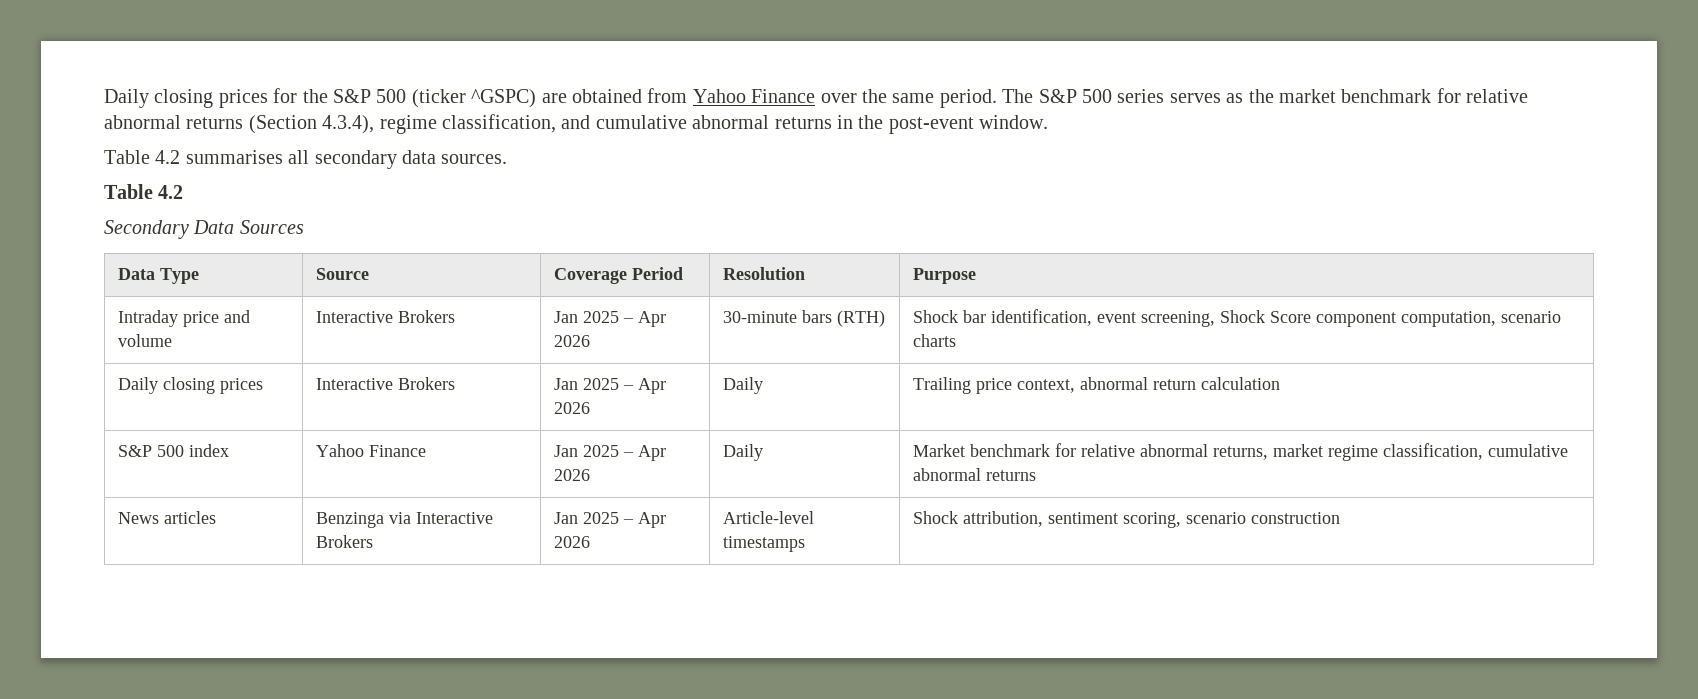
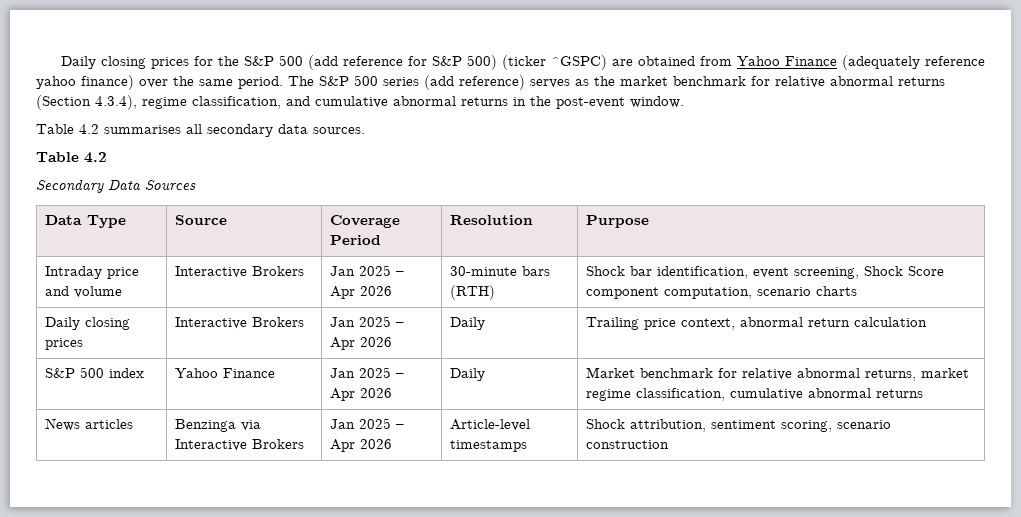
- Daily closing prices for the S&P 500 (ticker ^GSPC) are obtained from Yahoo Finance over the same period.
+ Daily closing prices for the S&P 500 (add reference for S&P 500) (ticker ^GSPC) are obtained from Yahoo Finance (adequately reference yahoo finance) over the same period.
- The S&P 500 series serves as the market benchmark for relative abnormal returns (Section 4.3.4), regime classification, and cumulative abnormal returns in the post-event window.
+ The S&P 500 series (add reference) serves as the market benchmark for relative abnormal returns (Section 4.3.4), regime classification, and cumulative abnormal returns in the post-event window.

